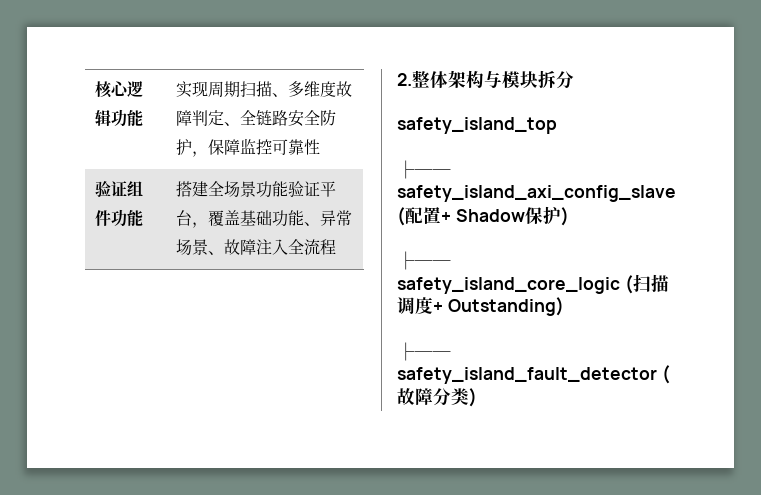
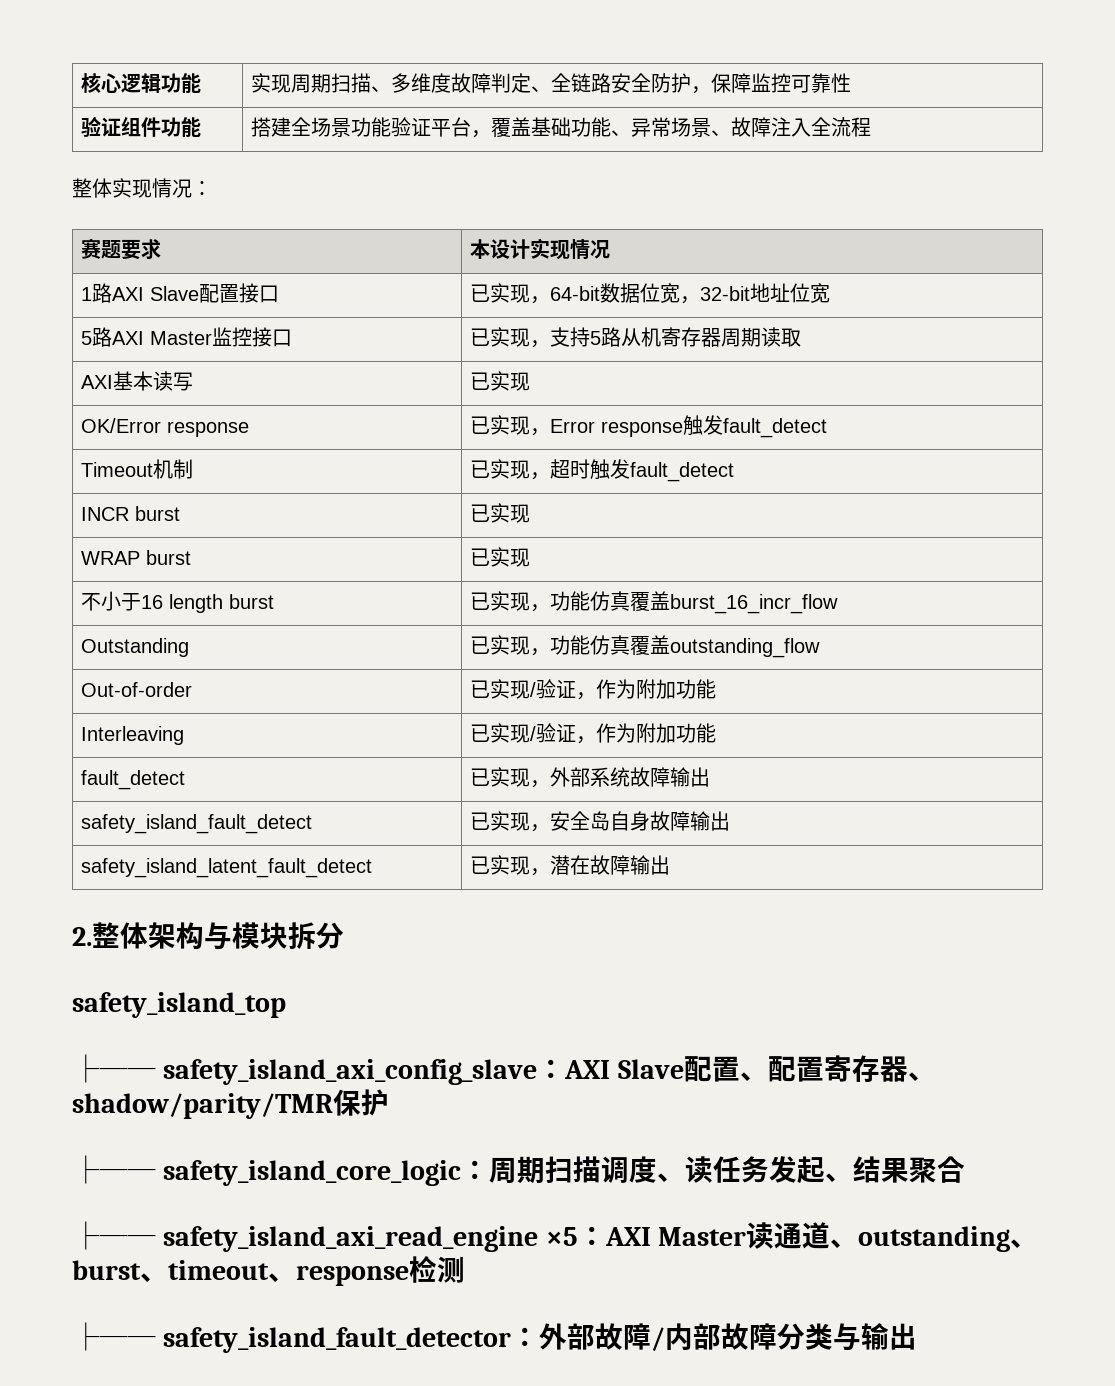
+ 整体实现情况：
+ 赛题要求 | 本设计实现情况
+ 1路AXI Slave配置接口 | 已实现，64-bit数据位宽，32-bit地址位宽
+ 5路AXI Master监控接口 | 已实现，支持5路从机寄存器周期读取
+ AXI基本读写 | 已实现
+ OK/Error response | 已实现，Error response触发fault_detect
+ Timeout机制 | 已实现，超时触发fault_detect
+ INCR burst | 已实现
+ WRAP burst | 已实现
+ 不小于16 length burst | 已实现，功能仿真覆盖burst_16_incr_flow
+ Outstanding | 已实现，功能仿真覆盖outstanding_flow
+ Out-of-order | 已实现/验证，作为附加功能
+ Interleaving | 已实现/验证，作为附加功能
+ fault_detect | 已实现，外部系统故障输出
+ safety_island_fault_detect | 已实现，安全岛自身故障输出
+ safety_island_latent_fault_detect | 已实现，潜在故障输出
- ├── safety_island_axi_config_slave (配置+ Shadow保护)
+ ├── safety_island_axi_config_slave：AXI Slave配置、配置寄存器、shadow/parity/TMR保护
- ├── safety_island_core_logic (扫描调度+ Outstanding)
- ├── safety_island_fault_detector (故障分类)
+ ├── safety_island_core_logic：周期扫描调度、读任务发起、结果聚合
+ ├── safety_island_axi_read_engine ×5：AXI Master读通道、outstanding、burst、timeout、response检测
+ ├── safety_island_fault_detector：外部故障/内部故障分类与输出

